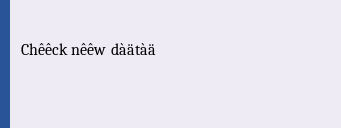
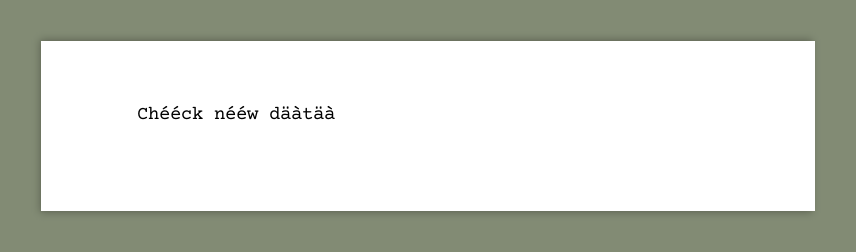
- Chêêck nêêw dàätàä
+ Chééck nééw däàtäà

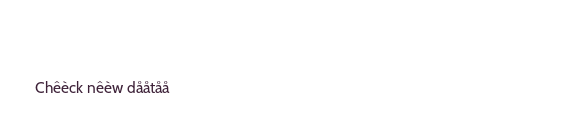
- Chééck nééw däàtäà
+ Chêèck nêèw dååtåå

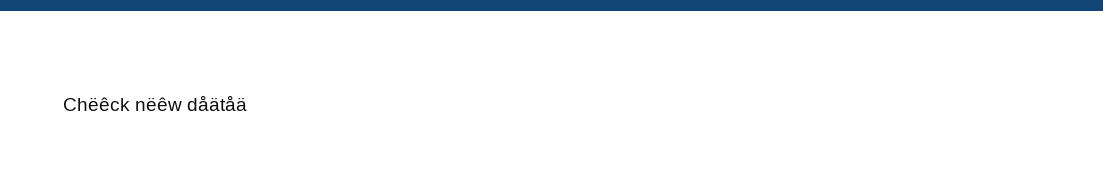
- Chêèck nêèw dååtåå
+ Chëêck nëêw dåätåä

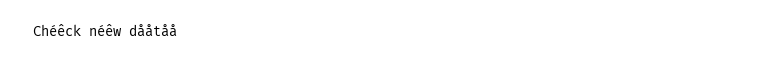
- Chëêck nëêw dåätåä
+ Chéêck néêw dååtåå

